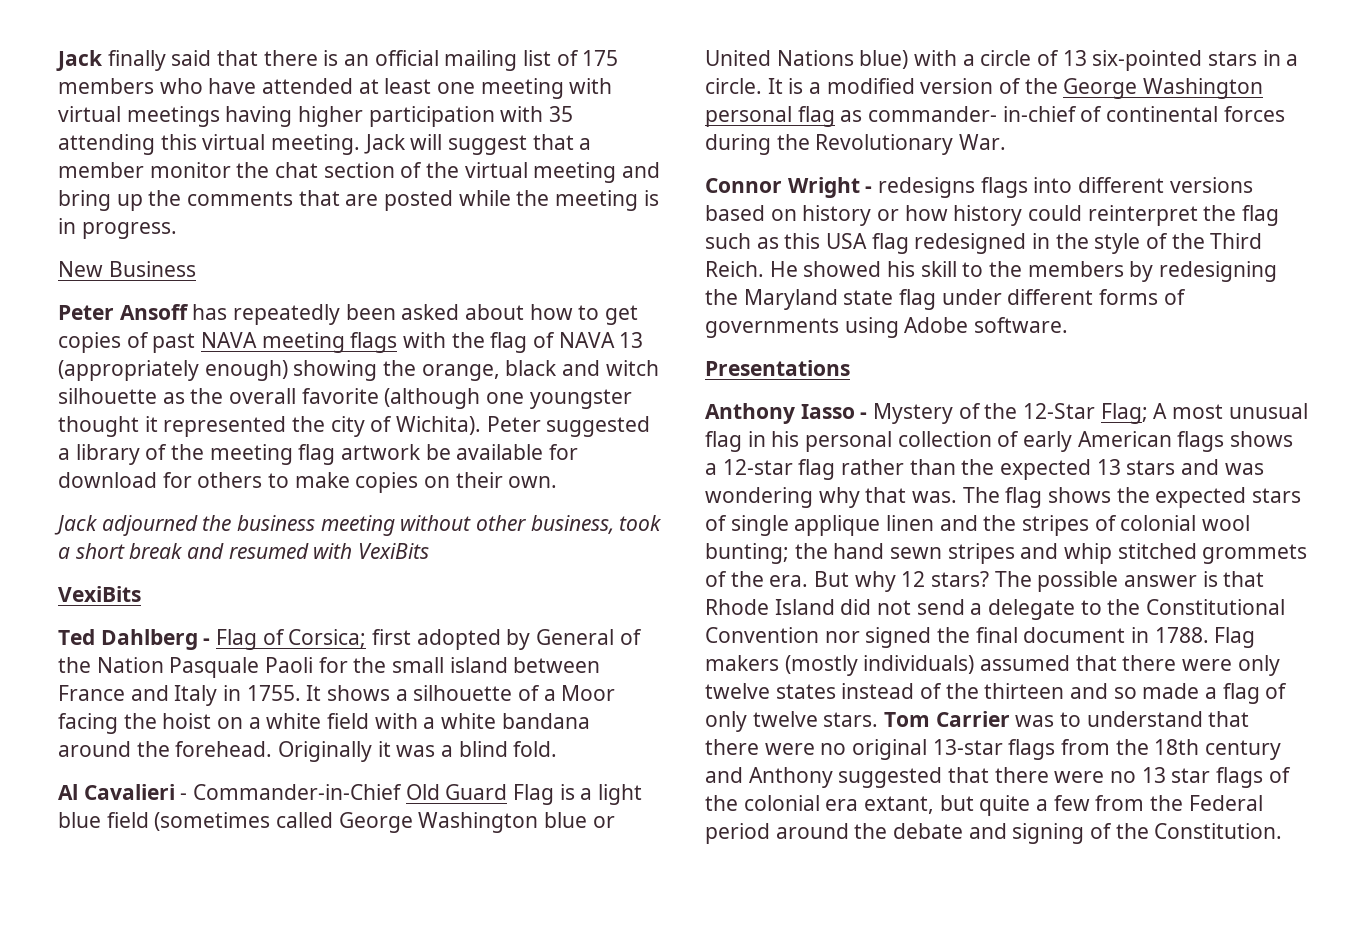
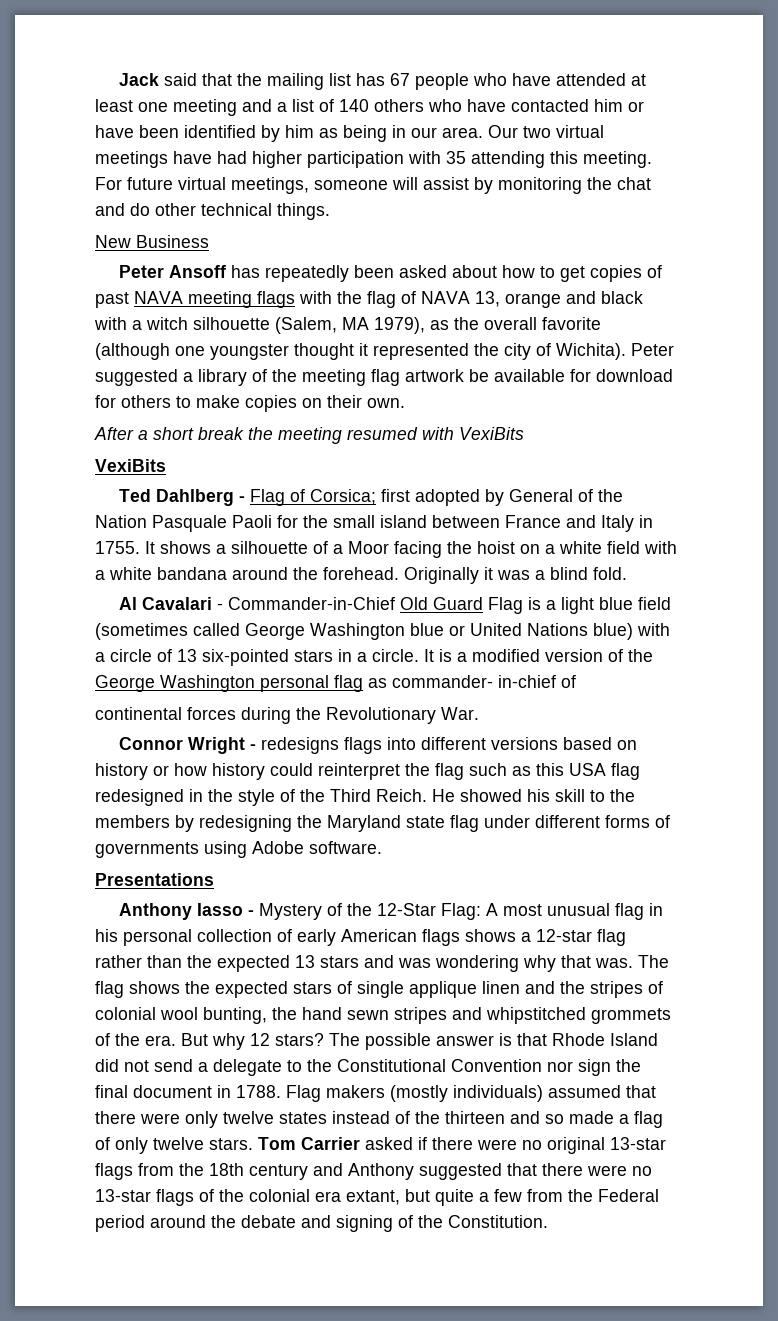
- Jack finally said that there is an official mailing list of 175 members who have attended at least one meeting with virtual meetings having higher participation with 35 attending this virtual meeting. Jack will suggest that a member monitor the chat section of the virtual meeting and bring up the comments that are posted while the meeting is in progress.
+ Jack said that the mailing list has 67 people who have attended at least one meeting and a list of 140 others who have contacted him or have been identified by him as being in our area. Our two virtual meetings have had higher participation with 35 attending this meeting. For future virtual meetings, someone will assist by monitoring the chat and do other technical things.
- Peter Ansoff has repeatedly been asked about how to get copies of past NAVA meeting flags with the flag of NAVA 13 (appropriately enough) showing the orange, black and witch silhouette as the overall favorite (although one youngster thought it represented the city of Wichita).
+ Peter Ansoff has repeatedly been asked about how to get copies of past NAVA meeting flags with the flag of NAVA 13, orange and black with a witch silhouette (Salem, MA 1979), as the overall favorite (although one youngster thought it represented the city of Wichita).
- Jack adjourned the business meeting without other business, took a short break and resumed with VexiBits
+ After a short break the meeting resumed with VexiBits
- Al Cavalieri - Commander-in-Chief Old Guard Flag is a light blue field (sometimes called George Washington blue or United Nations blue) with a circle of 13 six-pointed stars in a circle.
+ Al Cavalari - Commander-in-Chief Old Guard Flag is a light blue field (sometimes called George Washington blue or United Nations blue) with a circle of 13 six-pointed stars in a circle.
- It is a modified version of the George Washington personal flag as commander- in-chief of continental forces during the Revolutionary War.
+ It is a modified version of the George Washington personal flag as commander- in-chief of
+ continental forces during the Revolutionary War.
- Anthony Iasso - Mystery of the 12-Star Flag; A most unusual flag in his personal collection of early American flags shows a 12-star flag rather than the expected 13 stars and was wondering why that was.
+ Anthony Iasso - Mystery of the 12-Star Flag: A most unusual flag in his personal collection of early American flags shows a 12-star flag rather than the expected 13 stars and was wondering why that was.
- The flag shows the expected stars of single applique linen and the stripes of colonial wool bunting; the hand sewn stripes and whip stitched grommets of the era.
+ The flag shows the expected stars of single applique linen and the stripes of colonial wool bunting, the hand sewn stripes and whipstitched grommets of the era.
- The possible answer is that Rhode Island did not send a delegate to the Constitutional Convention nor signed the final document in 1788.
+ The possible answer is that Rhode Island did not send a delegate to the Constitutional Convention nor sign the final document in 1788.
- Tom Carrier was to understand that there were no original 13-star flags from the 18th century and Anthony suggested that there were no 13 star flags of the colonial era extant, but quite a few from the Federal period around the debate and signing of the Constitution.
+ Tom Carrier asked if there were no original 13-star flags from the 18th century and Anthony suggested that there were no 13-star flags of the colonial era extant, but quite a few from the Federal period around the debate and signing of the Constitution.

